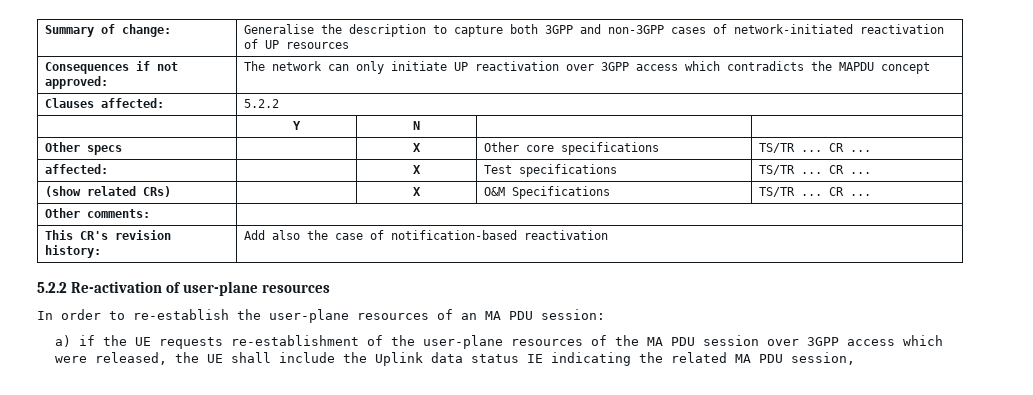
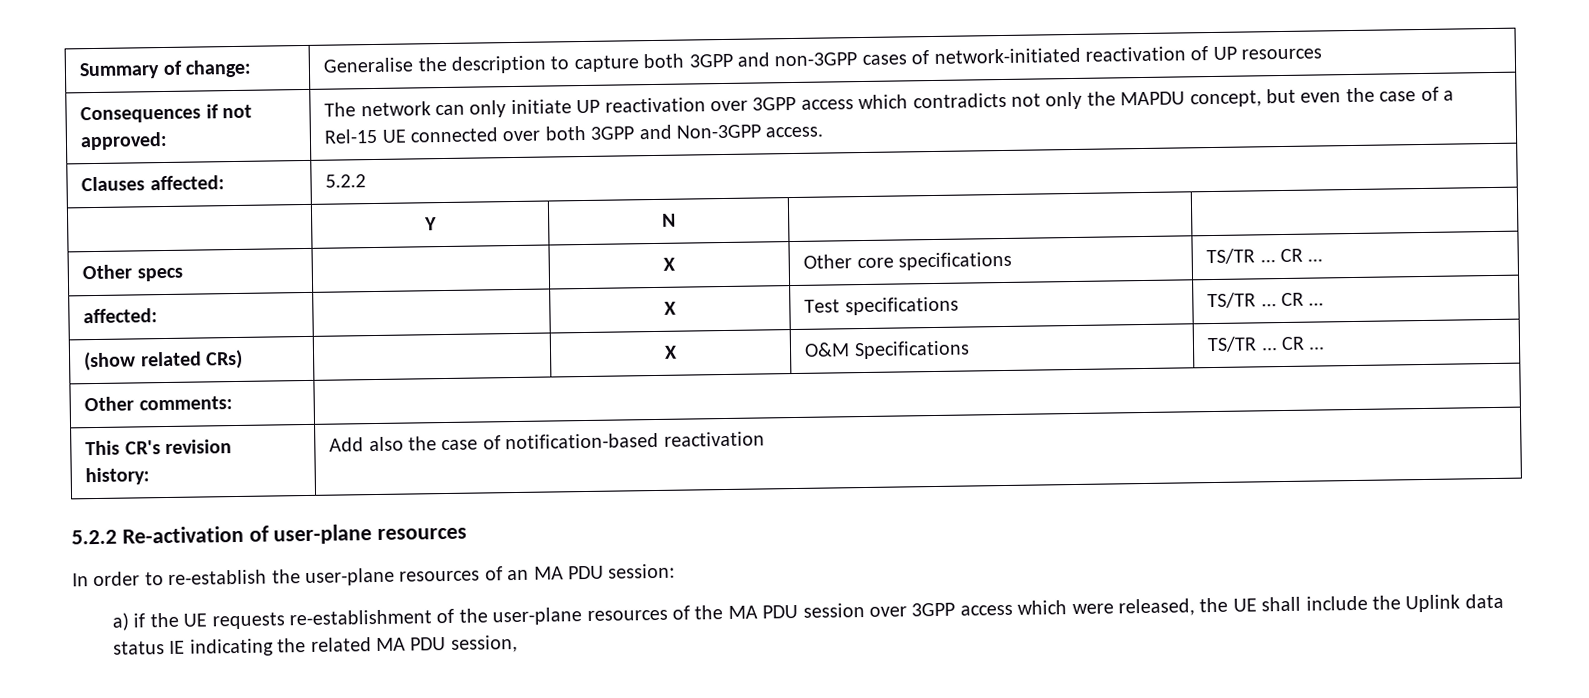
- Consequences if not approved: | The network can only initiate UP reactivation over 3GPP access which contradicts the MAPDU concept
+ Consequences if not approved: | The network can only initiate UP reactivation over 3GPP access which contradicts not only the MAPDU concept, but even the case of a Rel-15 UE connected over both 3GPP and Non-3GPP access.

